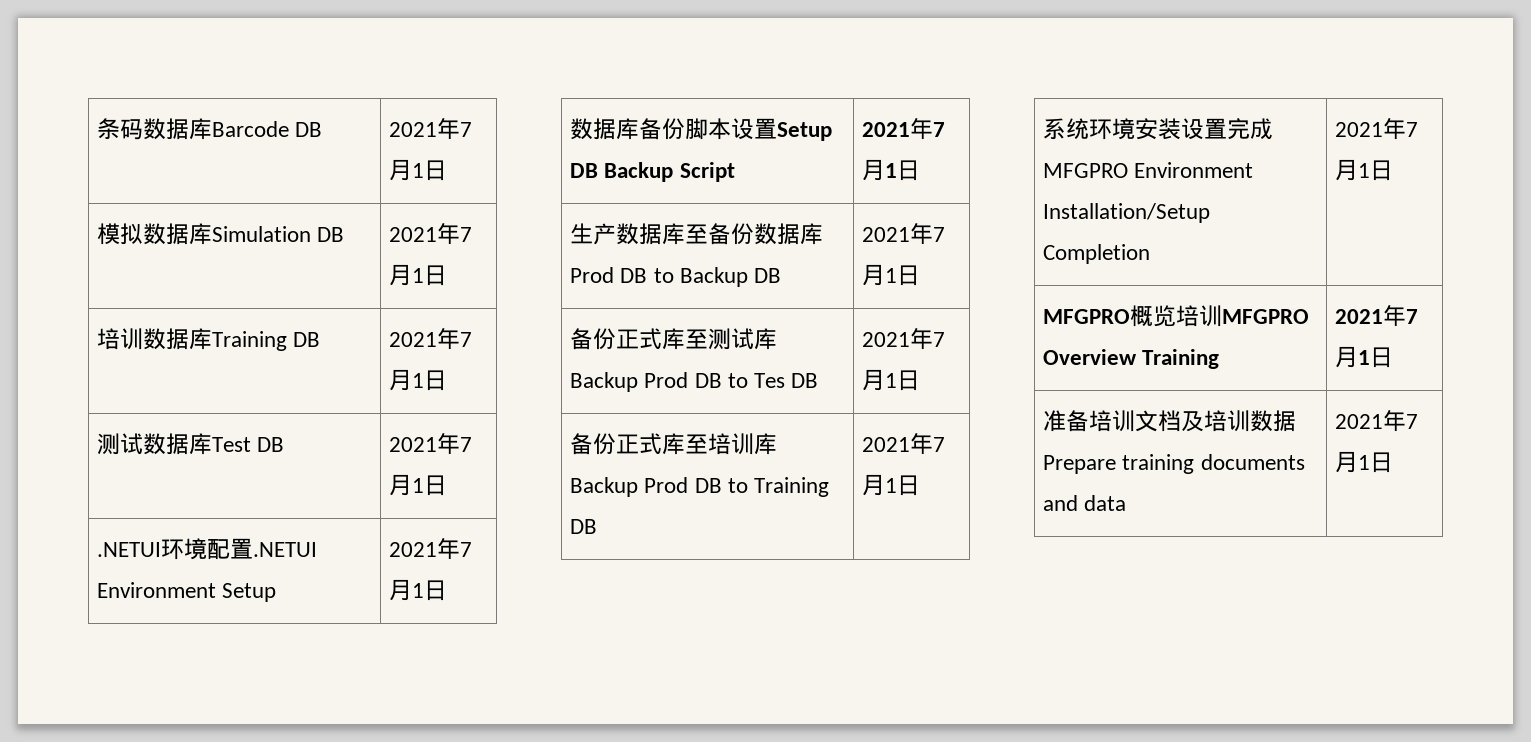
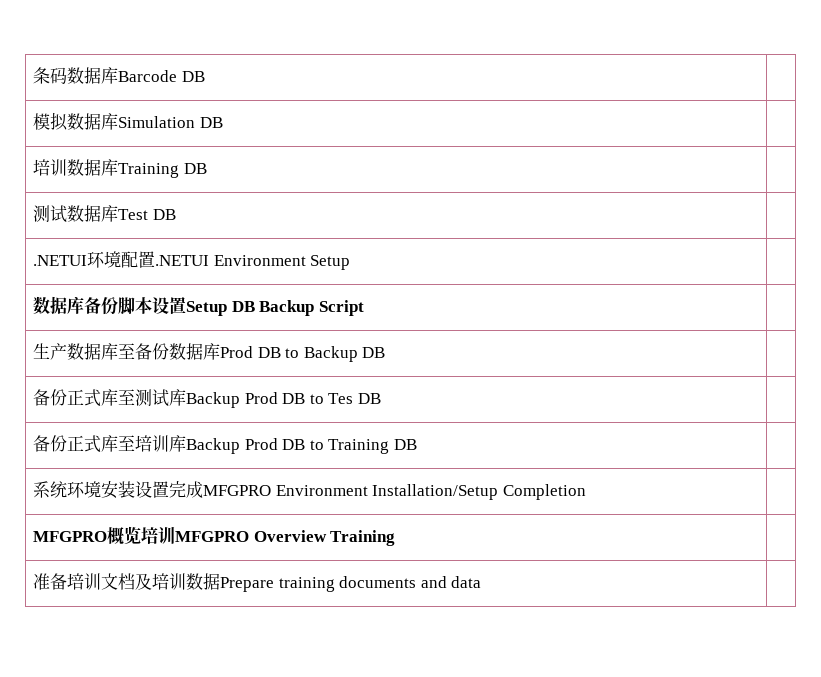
- 条码数据库Barcode DB | 2021年7月1日
+ 条码数据库Barcode DB |
- 模拟数据库Simulation DB | 2021年7月1日
+ 模拟数据库Simulation DB |
- 培训数据库Training DB | 2021年7月1日
+ 培训数据库Training DB |
- 测试数据库Test DB | 2021年7月1日
+ 测试数据库Test DB |
- .NETUI环境配置.NETUI Environment Setup | 2021年7月1日
+ .NETUI环境配置.NETUI Environment Setup |
- 数据库备份脚本设置Setup DB Backup Script | 2021年7月1日
+ 数据库备份脚本设置Setup DB Backup Script |
- 生产数据库至备份数据库Prod DB to Backup DB | 2021年7月1日
+ 生产数据库至备份数据库Prod DB to Backup DB |
- 备份正式库至测试库Backup Prod DB to Tes DB | 2021年7月1日
+ 备份正式库至测试库Backup Prod DB to Tes DB |
- 备份正式库至培训库Backup Prod DB to Training DB | 2021年7月1日
+ 备份正式库至培训库Backup Prod DB to Training DB |
- 系统环境安装设置完成MFGPRO Environment Installation/Setup Completion | 2021年7月1日
+ 系统环境安装设置完成MFGPRO Environment Installation/Setup Completion |
- MFGPRO概览培训MFGPRO Overview Training | 2021年7月1日
+ MFGPRO概览培训MFGPRO Overview Training |
- 准备培训文档及培训数据Prepare training documents and data | 2021年7月1日
+ 准备培训文档及培训数据Prepare training documents and data |

